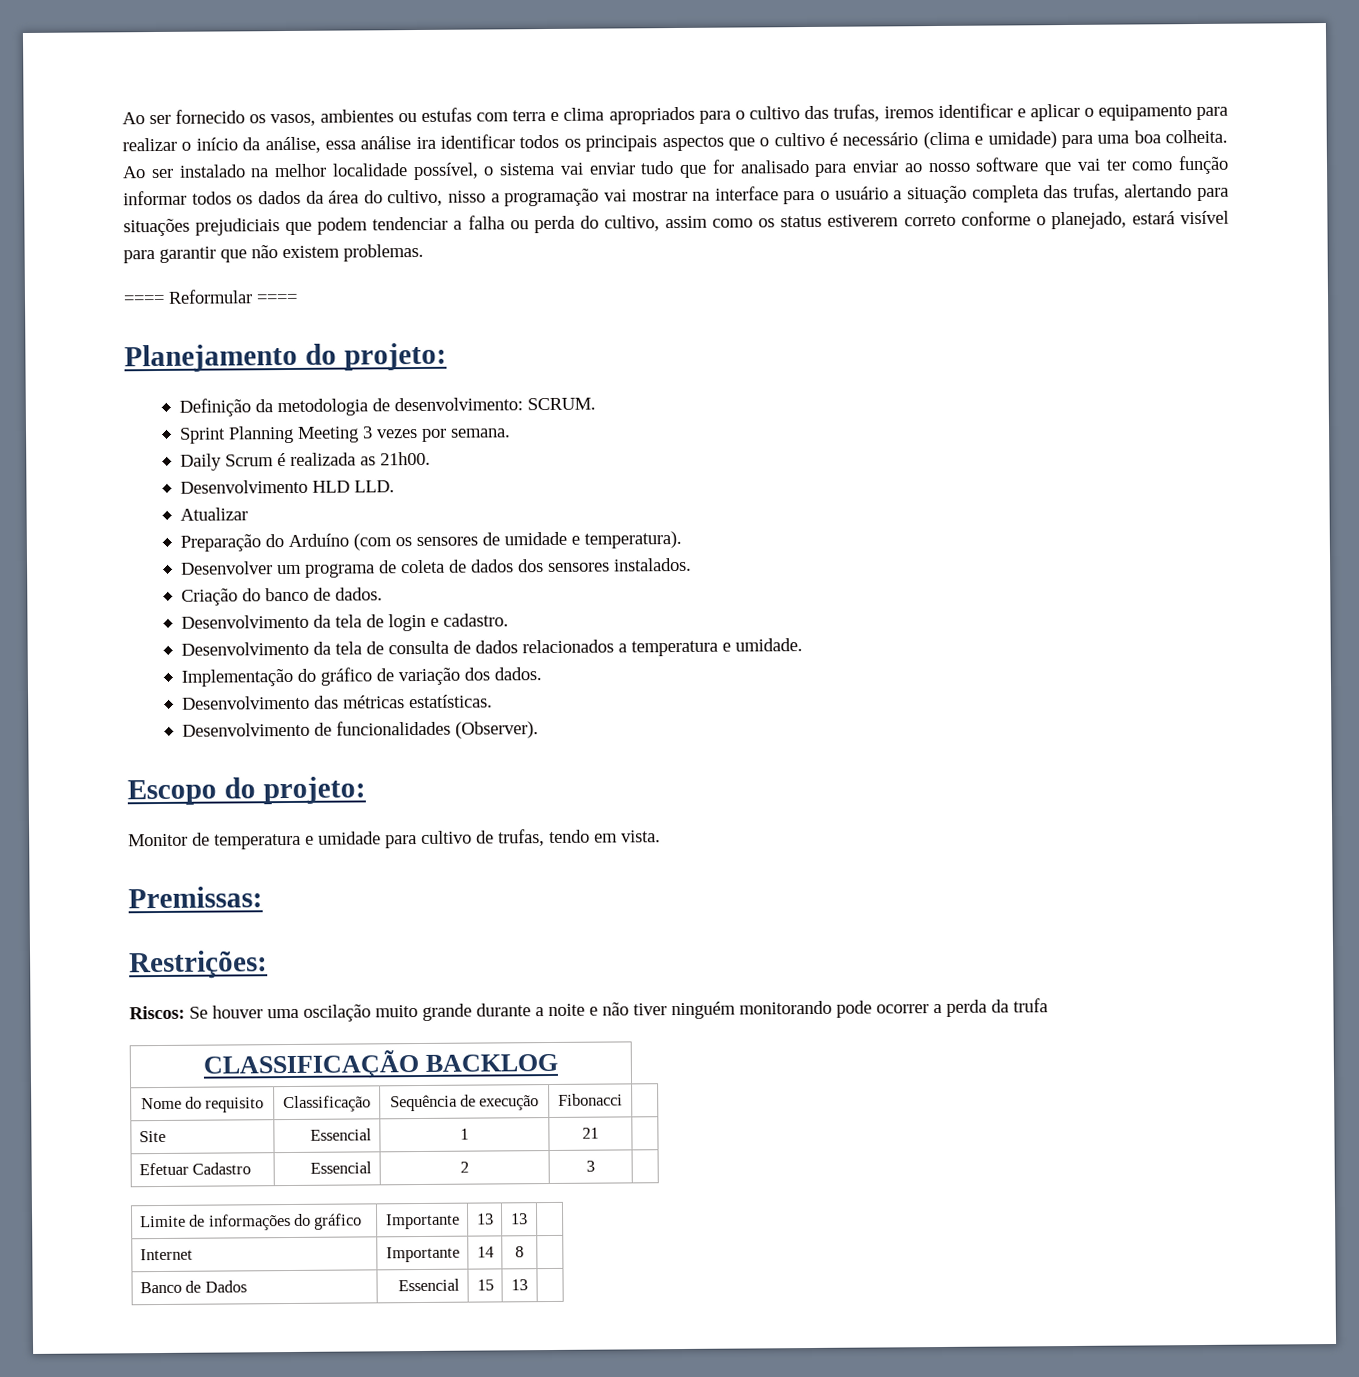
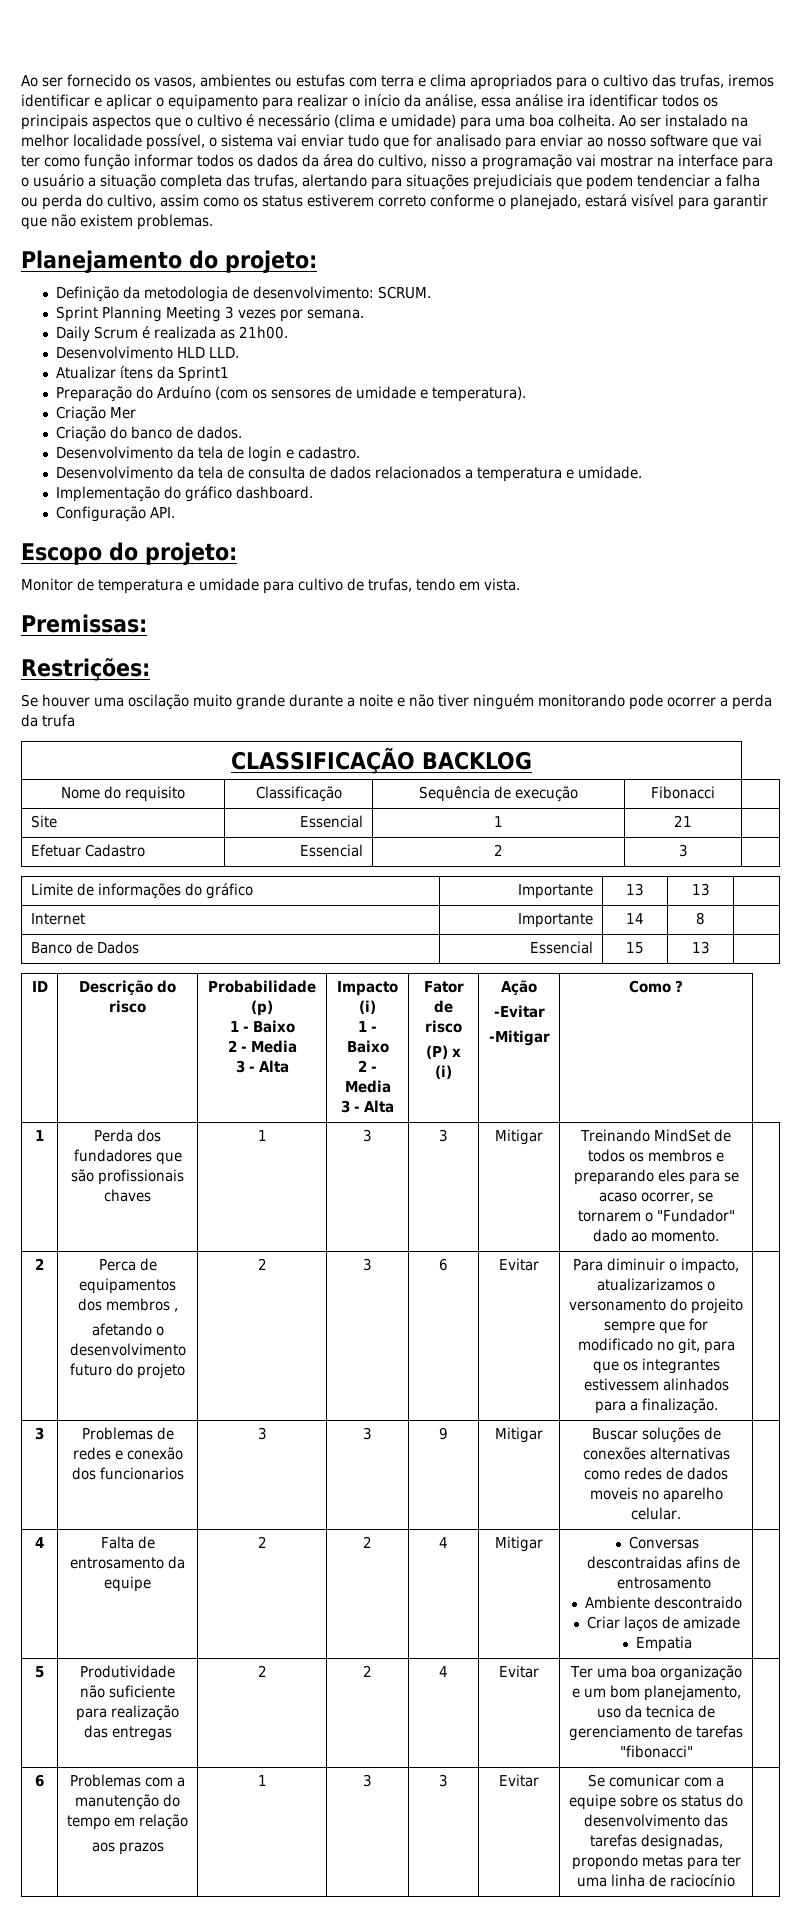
- ==== Reformular ====
- Atualizar
+ Atualizar ítens da Sprint1
- Desenvolver um programa de coleta de dados dos sensores instalados.
+ Criação Mer
- Implementação do gráfico de variação dos dados.
- Desenvolvimento das métricas estatísticas.
- Desenvolvimento de funcionalidades (Observer).
+ Implementação do gráfico dashboard.
+ Configuração API.
- Riscos: Se houver uma oscilação muito grande durante a noite e não tiver ninguém monitorando pode ocorrer a perda da trufa
+ Se houver uma oscilação muito grande durante a noite e não tiver ninguém monitorando pode ocorrer a perda da trufa
+ ID | Descrição do risco | Probabilidade (p)
+ 1 - Baixo
+ 2 - Media
+ 3 - Alta | Impacto (i)
+ 1 - Baixo
+ 2 - Media
+ 3 - Alta | Fator de risco
+ (P) x (i) | Ação
+ -Evitar
+ -Mitigar | Como ?
+ 1 | Perda dos fundadores que são profissionais chaves | 1 | 3 | 3 | Mitigar | Treinando MindSet de todos os membros e preparando eles para se acaso ocorrer, se tornarem o "Fundador" dado ao momento. |
+ 2 | Perca de equipamentos dos membros ,
+ afetando o desenvolvimento futuro do projeto | 2 | 3 | 6 | Evitar | Para diminuir o impacto, atualizarizamos o versonamento do projeito sempre que for modificado no git, para que os integrantes estivessem alinhados para a finalização. |
+ 3 | Problemas de redes e conexão dos funcionarios | 3 | 3 | 9 | Mitigar | Buscar soluções de conexões alternativas como redes de dados moveis no aparelho celular. |
+ 4 | Falta de entrosamento da equipe | 2 | 2 | 4 | Mitigar | Conversas descontraidas afins de entrosamento
+ Ambiente descontraido
+ Criar laços de amizade
+ Empatia |
+ 5 | Produtividade não suficiente para realização das entregas | 2 | 2 | 4 | Evitar | Ter uma boa organização e um bom planejamento, uso da tecnica de gerenciamento de tarefas "fibonacci" |
+ 6 | Problemas com a manutenção do tempo em relação
+ aos prazos | 1 | 3 | 3 | Evitar | Se comunicar com a equipe sobre os status do desenvolvimento das tarefas designadas, propondo metas para ter uma linha de raciocínio |

